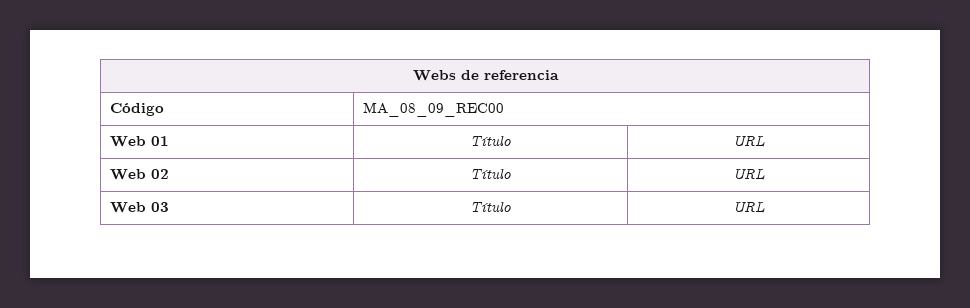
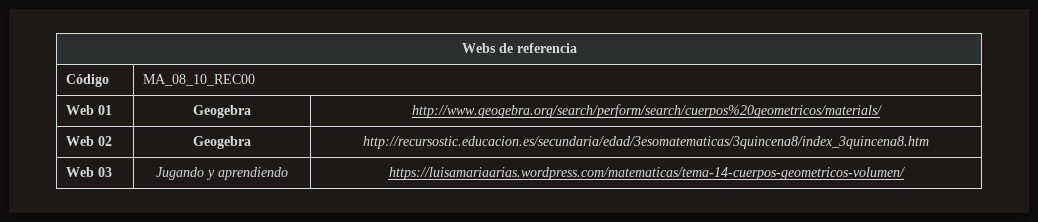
- Código | MA_08_09_REC00
+ Código | MA_08_10_REC00
- Web 01 | Título | URL
+ Web 01 | Geogebra | http://www.geogebra.org/search/perform/search/cuerpos%20geometricos/materials/
- Web 02 | Título | URL
+ Web 02 | Geogebra | http://recursostic.educacion.es/secundaria/edad/3esomatematicas/3quincena8/index_3quincena8.htm
- Web 03 | Título | URL
+ Web 03 | Jugando y aprendiendo | https://luisamariaarias.wordpress.com/matematicas/tema-14-cuerpos-geometricos-volumen/

